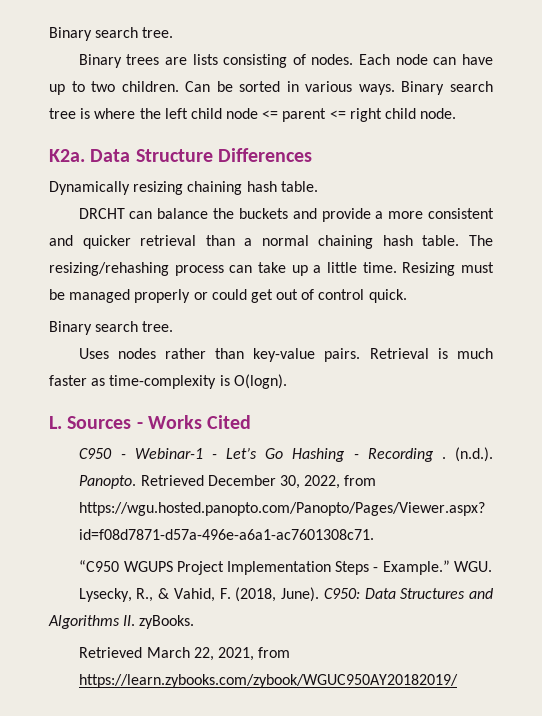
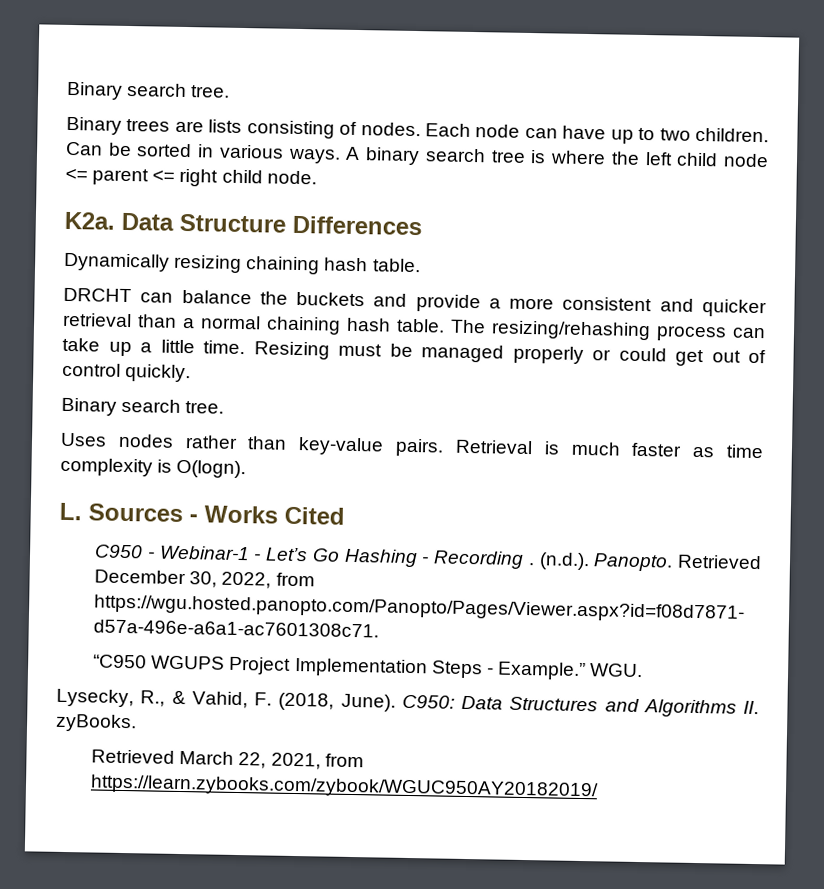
- Binary search tree is where the left child node <= parent <= right child node.
+ A binary search tree is where the left child node <= parent <= right child node.
- Resizing must be managed properly or could get out of control quick.
+ Resizing must be managed properly or could get out of control quickly.
- Retrieval is much faster as time-complexity is O(logn).
+ Retrieval is much faster as time complexity is O(logn).

